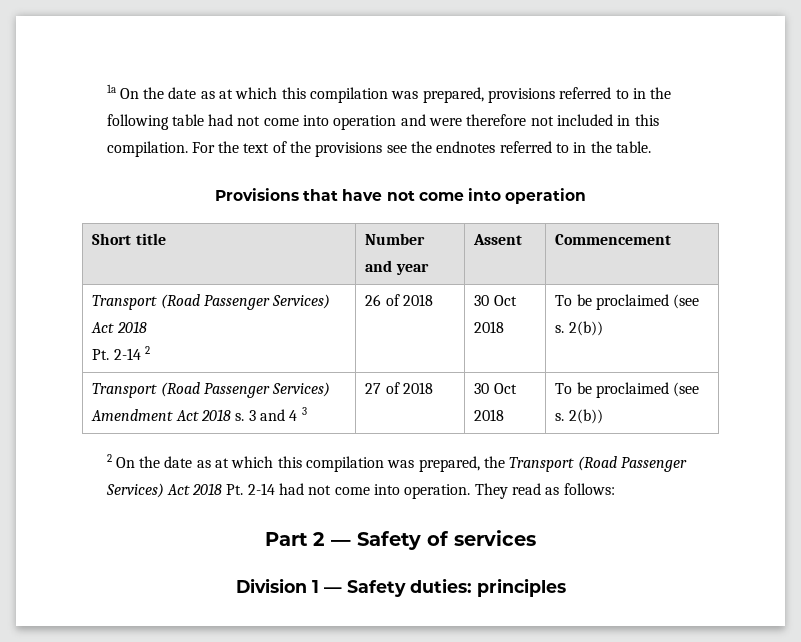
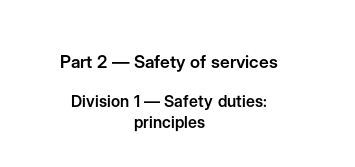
- 1a On the date as at which this compilation was prepared, provisions referred to in the following table had not come into operation and were therefore not included in this compilation. For the text of the provisions see the endnotes referred to in the table.
- Provisions that have not come into operation
- Short title | Number and year | Assent | Commencement
- Transport (Road Passenger Services) Act 2018
- Pt. 2-14 2 | 26 of 2018 | 30 Oct 2018 | To be proclaimed (see s. 2(b))
- Transport (Road Passenger Services) Amendment Act 2018 s. 3 and 4 3 | 27 of 2018 | 30 Oct 2018 | To be proclaimed (see s. 2(b))
- 2 On the date as at which this compilation was prepared, the Transport (Road Passenger Services) Act 2018 Pt. 2-14 had not come into operation. They read as follows:

